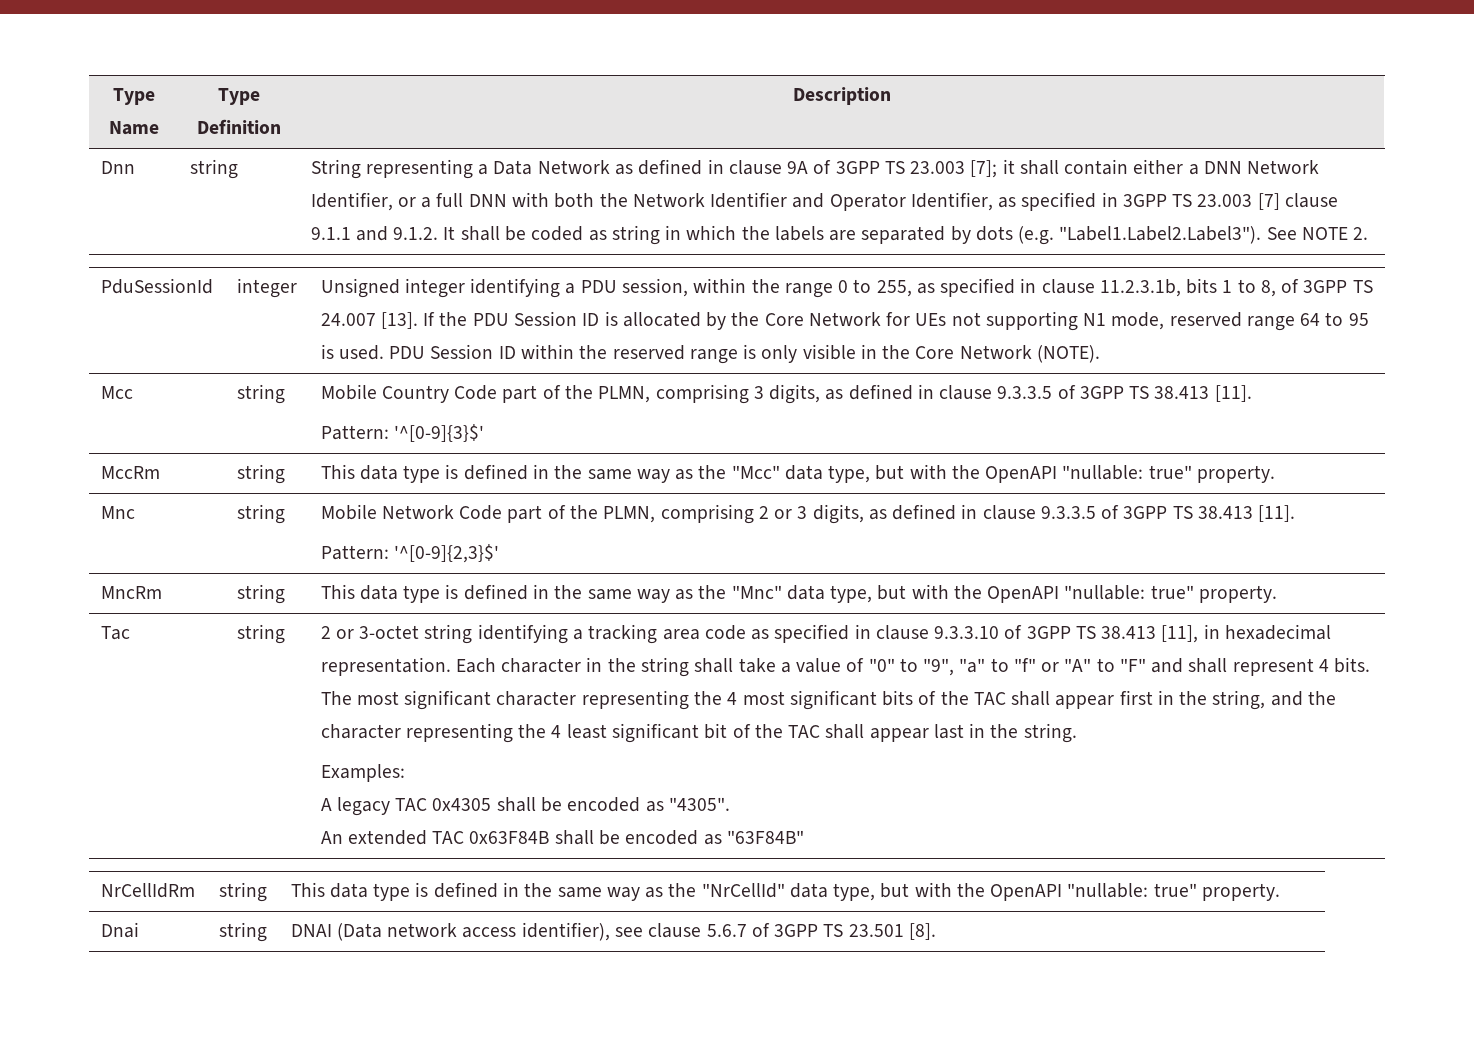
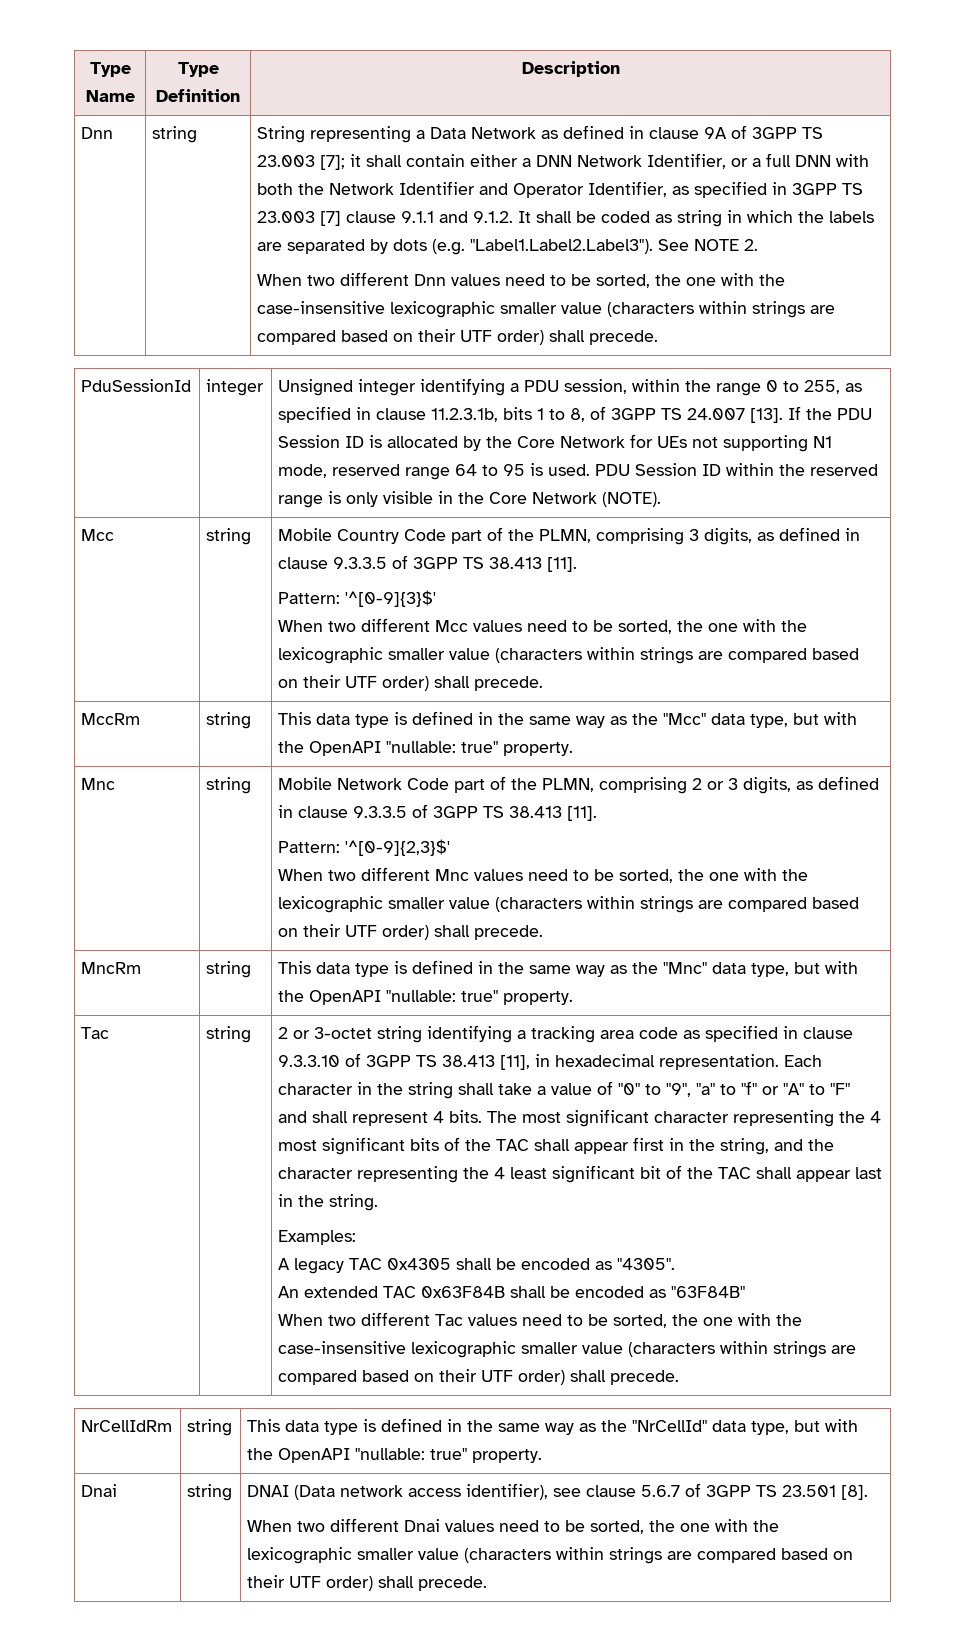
+ When two different Dnn values need to be sorted, the one with the case-insensitive lexicographic smaller value (characters within strings are compared based on their UTF order) shall precede.
+ When two different Mcc values need to be sorted, the one with the lexicographic smaller value (characters within strings are compared based on their UTF order) shall precede.
+ When two different Mnc values need to be sorted, the one with the lexicographic smaller value (characters within strings are compared based on their UTF order) shall precede.
+ When two different Tac values need to be sorted, the one with the case-insensitive lexicographic smaller value (characters within strings are compared based on their UTF order) shall precede.
+ When two different Dnai values need to be sorted, the one with the lexicographic smaller value (characters within strings are compared based on their UTF order) shall precede.

